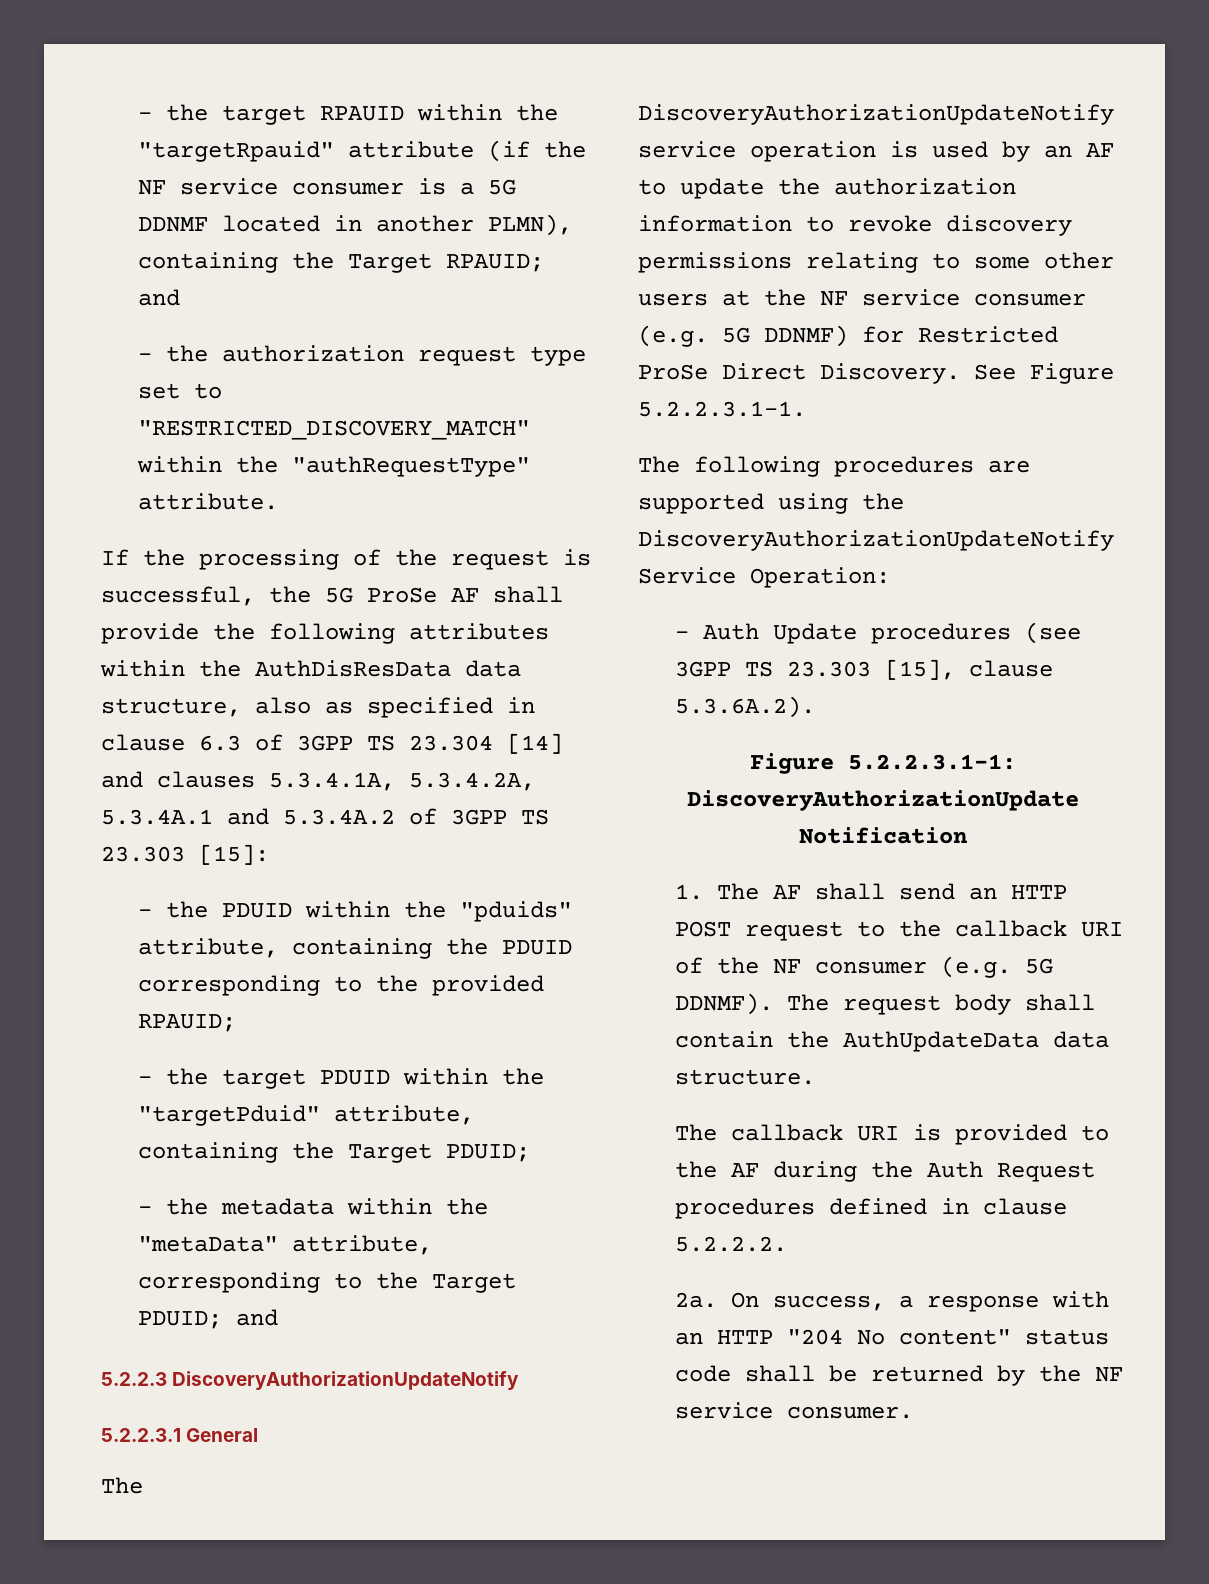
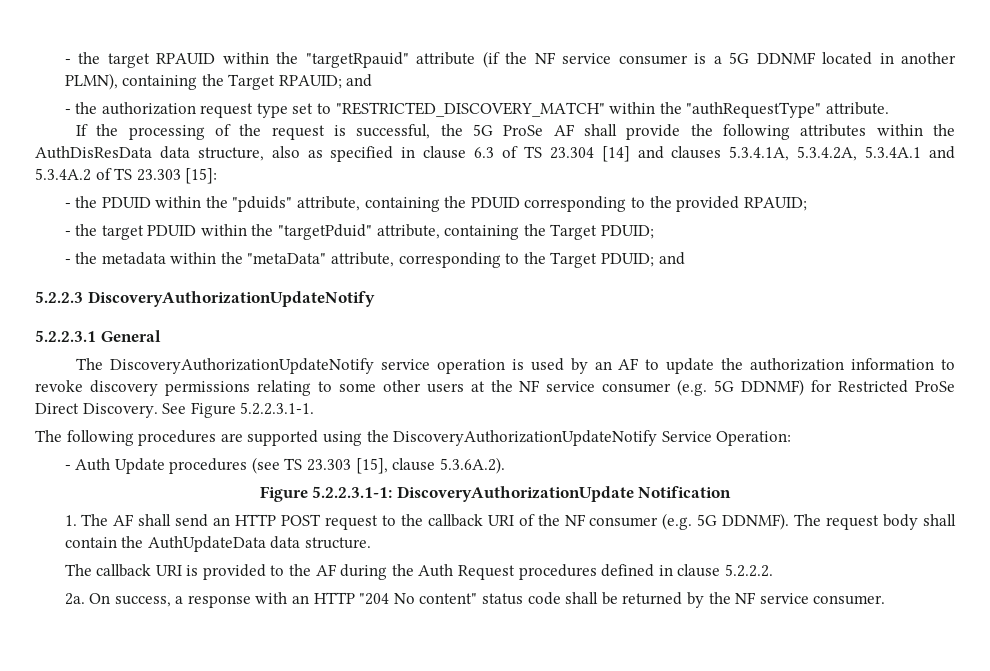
- If the processing of the request is successful, the 5G ProSe AF shall provide the following attributes within the AuthDisResData data structure, also as specified in clause 6.3 of 3GPP TS 23.304 [14] and clauses 5.3.4.1A, 5.3.4.2A, 5.3.4A.1 and 5.3.4A.2 of 3GPP TS 23.303 [15]:
+ If the processing of the request is successful, the 5G ProSe AF shall provide the following attributes within the AuthDisResData data structure, also as specified in clause 6.3 of TS 23.304 [14] and clauses 5.3.4.1A, 5.3.4.2A, 5.3.4A.1 and 5.3.4A.2 of TS 23.303 [15]:
- - Auth Update procedures (see 3GPP TS 23.303 [15], clause 5.3.6A.2).
+ - Auth Update procedures (see TS 23.303 [15], clause 5.3.6A.2).

